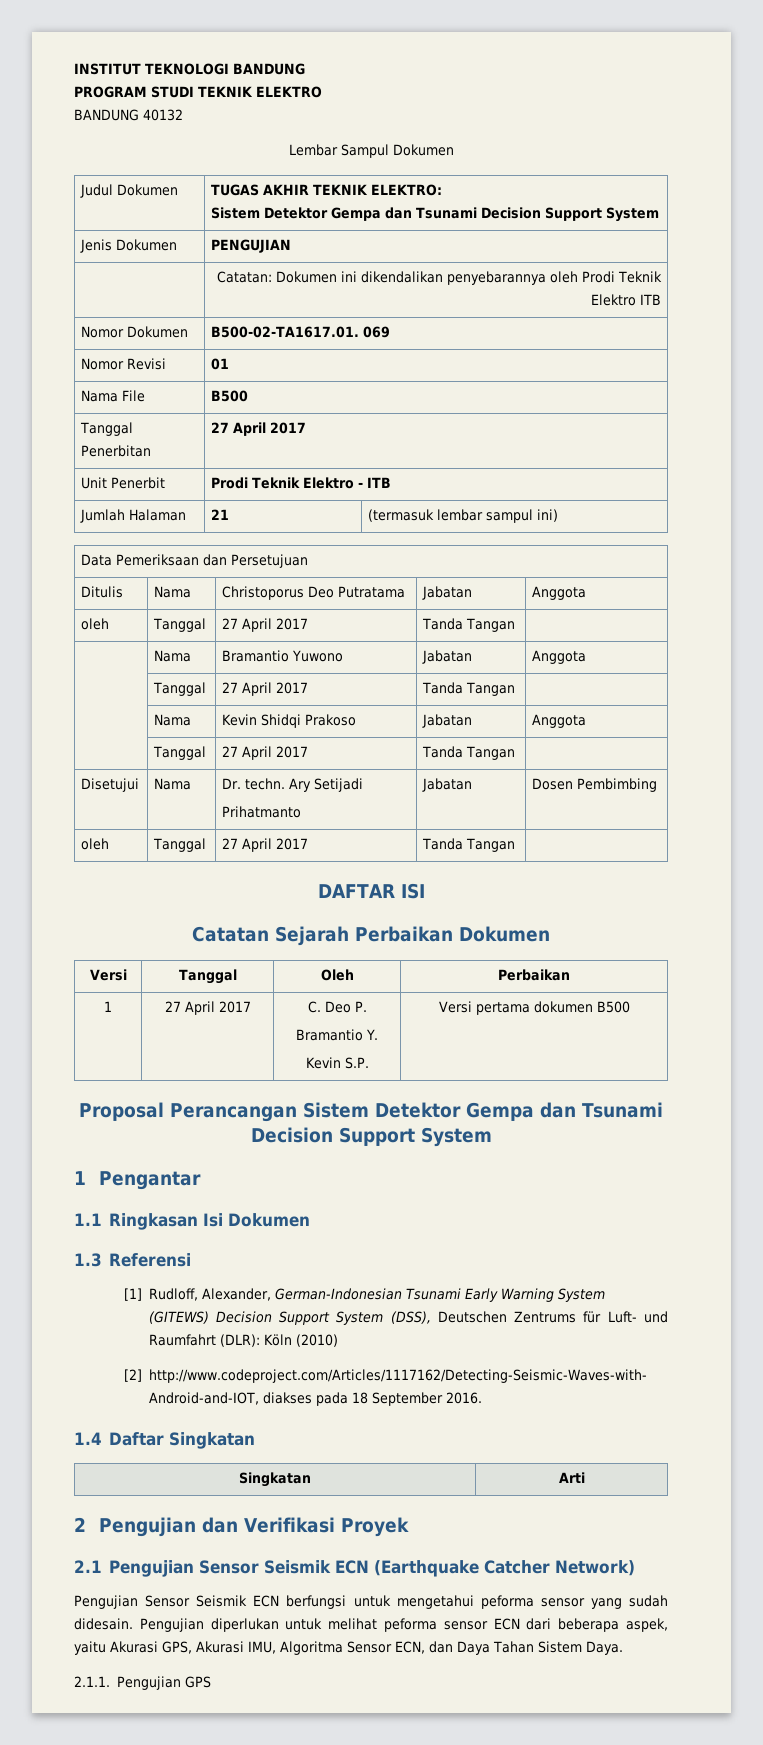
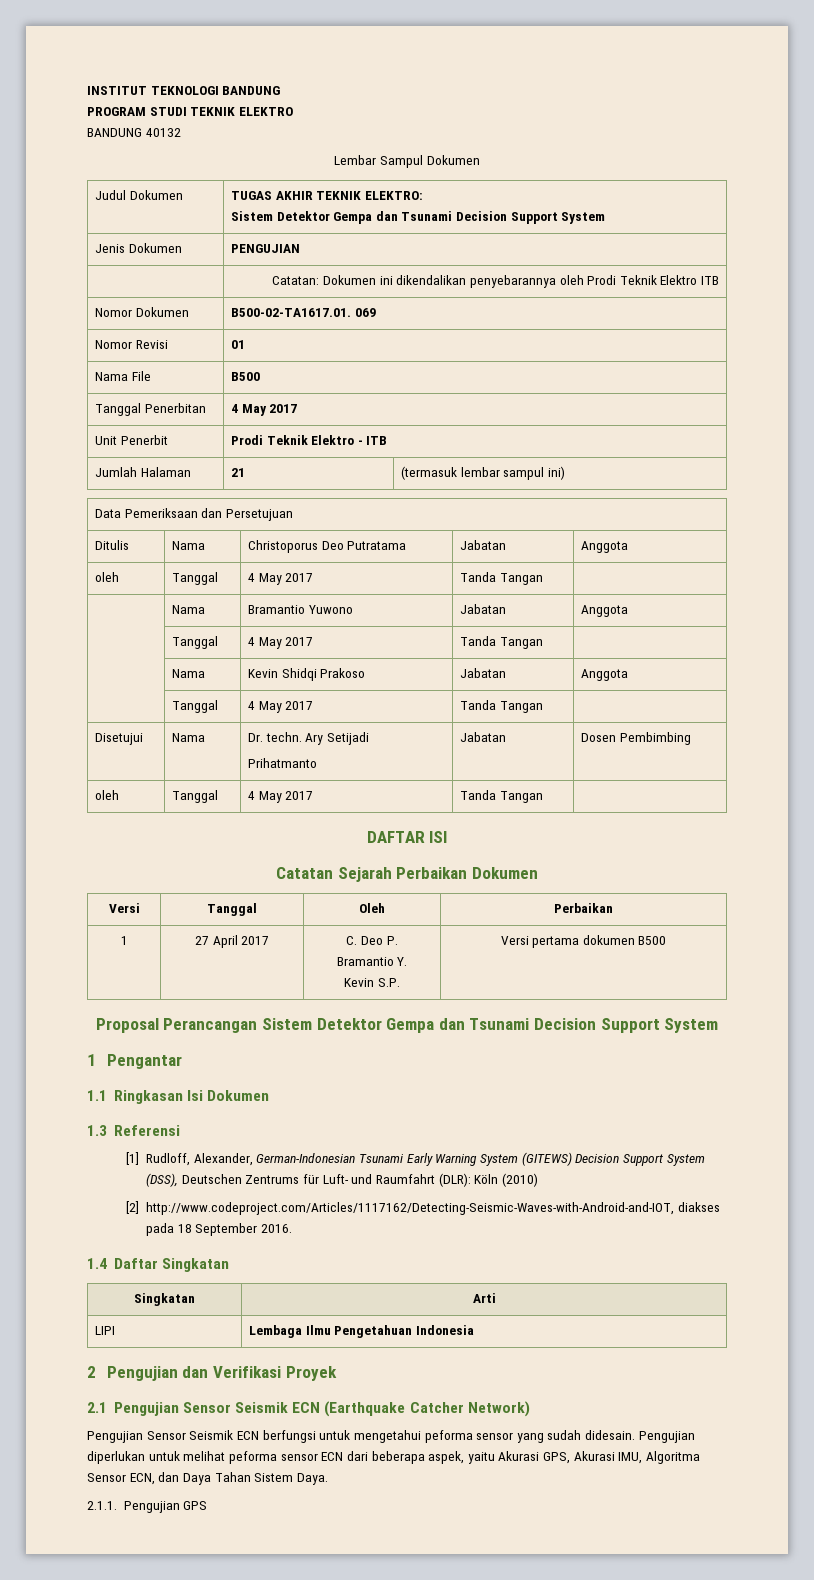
- Tanggal Penerbitan | 27 April 2017
+ Tanggal Penerbitan | 4 May 2017
  Ditulis | Nama | Christoporus Deo Putratama | Jabatan | Anggota
- oleh | Tanggal | 27 April 2017 | Tanda Tangan |
+ oleh | Tanggal | 4 May 2017 | Tanda Tangan |
  | Nama | Bramantio Yuwono | Jabatan | Anggota
- | Tanggal | 27 April 2017 | Tanda Tangan |
+ | Tanggal | 4 May 2017 | Tanda Tangan |
  | Nama | Kevin Shidqi Prakoso | Jabatan | Anggota
- | Tanggal | 27 April 2017 | Tanda Tangan |
+ | Tanggal | 4 May 2017 | Tanda Tangan |
  Disetujui | Nama | Dr. techn. Ary Setijadi
  Prihatmanto | Jabatan | Dosen Pembimbing
- oleh | Tanggal | 27 April 2017 | Tanda Tangan |
+ oleh | Tanggal | 4 May 2017 | Tanda Tangan |
+ LIPI | Lembaga Ilmu Pengetahuan Indonesia

